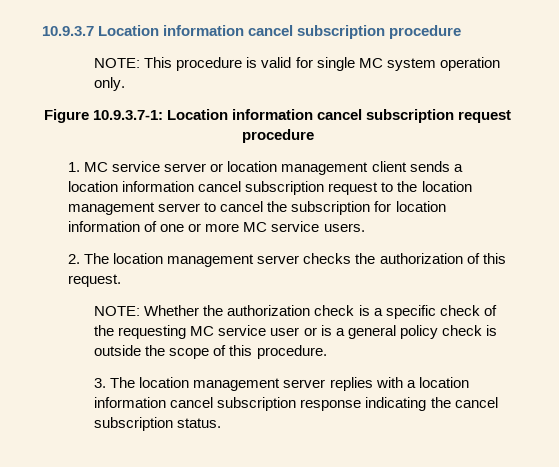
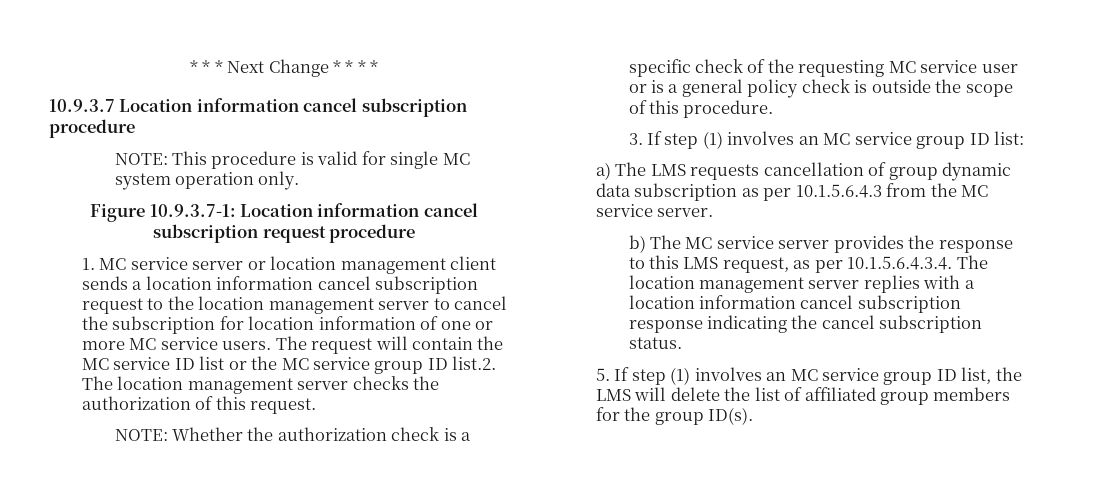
+ * * * Next Change * * * *
- 1. MC service server or location management client sends a location information cancel subscription request to the location management server to cancel the subscription for location information of one or more MC service users.
- 2. The location management server checks the authorization of this request.
+ 1. MC service server or location management client sends a location information cancel subscription request to the location management server to cancel the subscription for location information of one or more MC service users. The request will contain the MC service ID list or the MC service group ID list.2. The location management server checks the authorization of this request.
- 3. The location management server replies with a location information cancel subscription response indicating the cancel subscription status.
+ 3. If step (1) involves an MC service group ID list:
+ a) The LMS requests cancellation of group dynamic data subscription as per 10.1.5.6.4.3 from the MC service server.
+ b) The MC service server provides the response to this LMS request, as per 10.1.5.6.4.3.4. The location management server replies with a location information cancel subscription response indicating the cancel subscription status.
+ 5. If step (1) involves an MC service group ID list, the LMS will delete the list of affiliated group members for the group ID(s).

